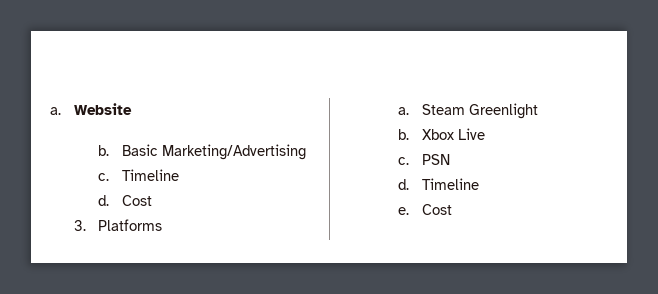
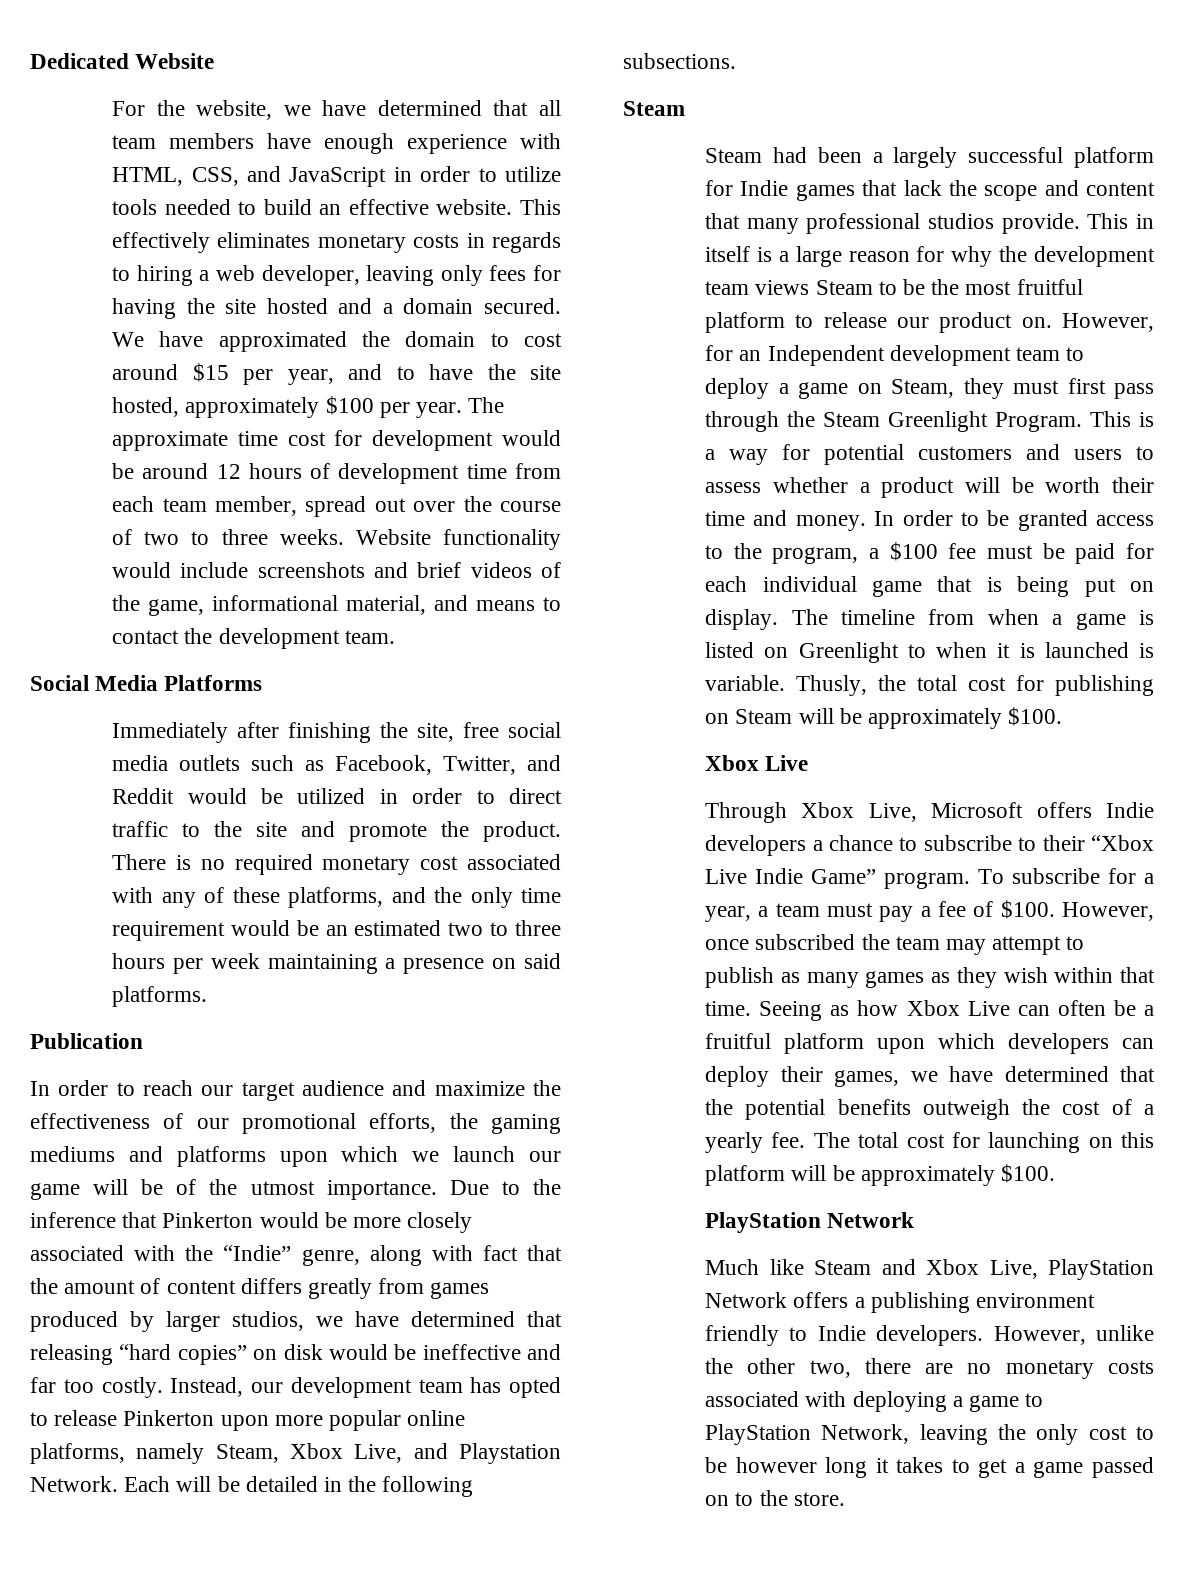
- a. Website
+ Dedicated Website
- b. Basic Marketing/Advertising
- c. Timeline
- d. Cost
- 3. Platforms
- a. Steam Greenlight
- b. Xbox Live
- c. PSN
- d. Timeline
- e. Cost
+ For the website, we have determined that all team members have enough experience with HTML, CSS, and JavaScript in order to utilize tools needed to build an effective website. This effectively eliminates monetary costs in regards to hiring a web developer, leaving only fees for having the site hosted and a domain secured. We have approximated the domain to cost around $15 per year, and to have the site hosted, approximately $100 per year. The approximate time cost for development would be around 12 hours of development time from each team member, spread out over the course of two to three weeks. Website functionality would include screenshots and brief videos of the game, informational material, and means to contact the development team.
+ Social Media Platforms
+ Immediately after finishing the site, free social media outlets such as Facebook, Twitter, and Reddit would be utilized in order to direct traffic to the site and promote the product. There is no required monetary cost associated with any of these platforms, and the only time requirement would be an estimated two to three hours per week maintaining a presence on said platforms.
+ Publication
+ In order to reach our target audience and maximize the effectiveness of our promotional efforts, the gaming mediums and platforms upon which we launch our game will be of the utmost importance. Due to the inference that Pinkerton would be more closely associated with the “Indie” genre, along with fact that the amount of content differs greatly from games produced by larger studios, we have determined that releasing “hard copies” on disk would be ineffective and far too costly. Instead, our development team has opted to release Pinkerton upon more popular online platforms, namely Steam, Xbox Live, and Playstation Network. Each will be detailed in the following subsections.
+ Steam
+ Steam had been a largely successful platform for Indie games that lack the scope and content that many professional studios provide. This in itself is a large reason for why the development team views Steam to be the most fruitful platform to release our product on. However, for an Independent development team to deploy a game on Steam, they must first pass through the Steam Greenlight Program. This is a way for potential customers and users to assess whether a product will be worth their time and money. In order to be granted access to the program, a $100 fee must be paid for each individual game that is being put on display. The timeline from when a game is listed on Greenlight to when it is launched is variable. Thusly, the total cost for publishing on Steam will be approximately $100.
+ Xbox Live
+ Through Xbox Live, Microsoft offers Indie developers a chance to subscribe to their “Xbox Live Indie Game” program. To subscribe for a year, a team must pay a fee of $100. However, once subscribed the team may attempt to publish as many games as they wish within that time. Seeing as how Xbox Live can often be a fruitful platform upon which developers can deploy their games, we have determined that the potential benefits outweigh the cost of a yearly fee. The total cost for launching on this platform will be approximately $100.
+ PlayStation Network
+ Much like Steam and Xbox Live, PlayStation Network offers a publishing environment friendly to Indie developers. However, unlike the other two, there are no monetary costs associated with deploying a game to PlayStation Network, leaving the only cost to be however long it takes to get a game passed on to the store.

